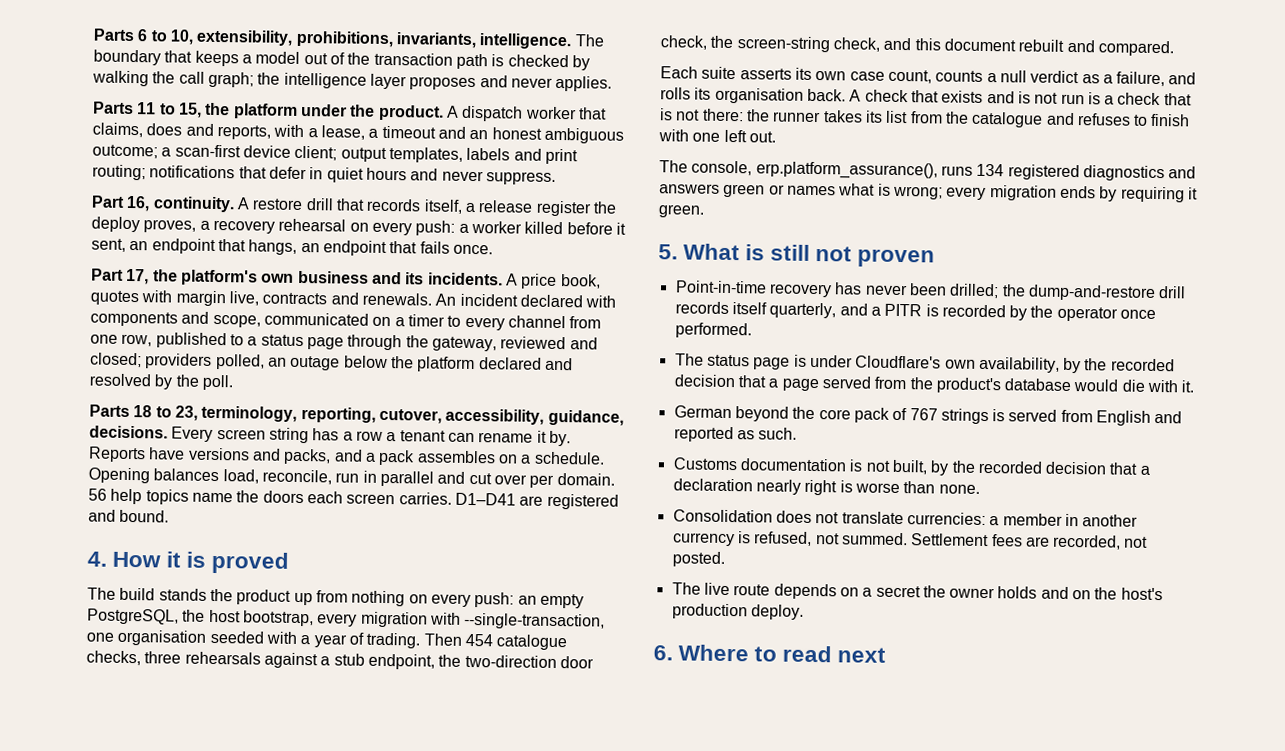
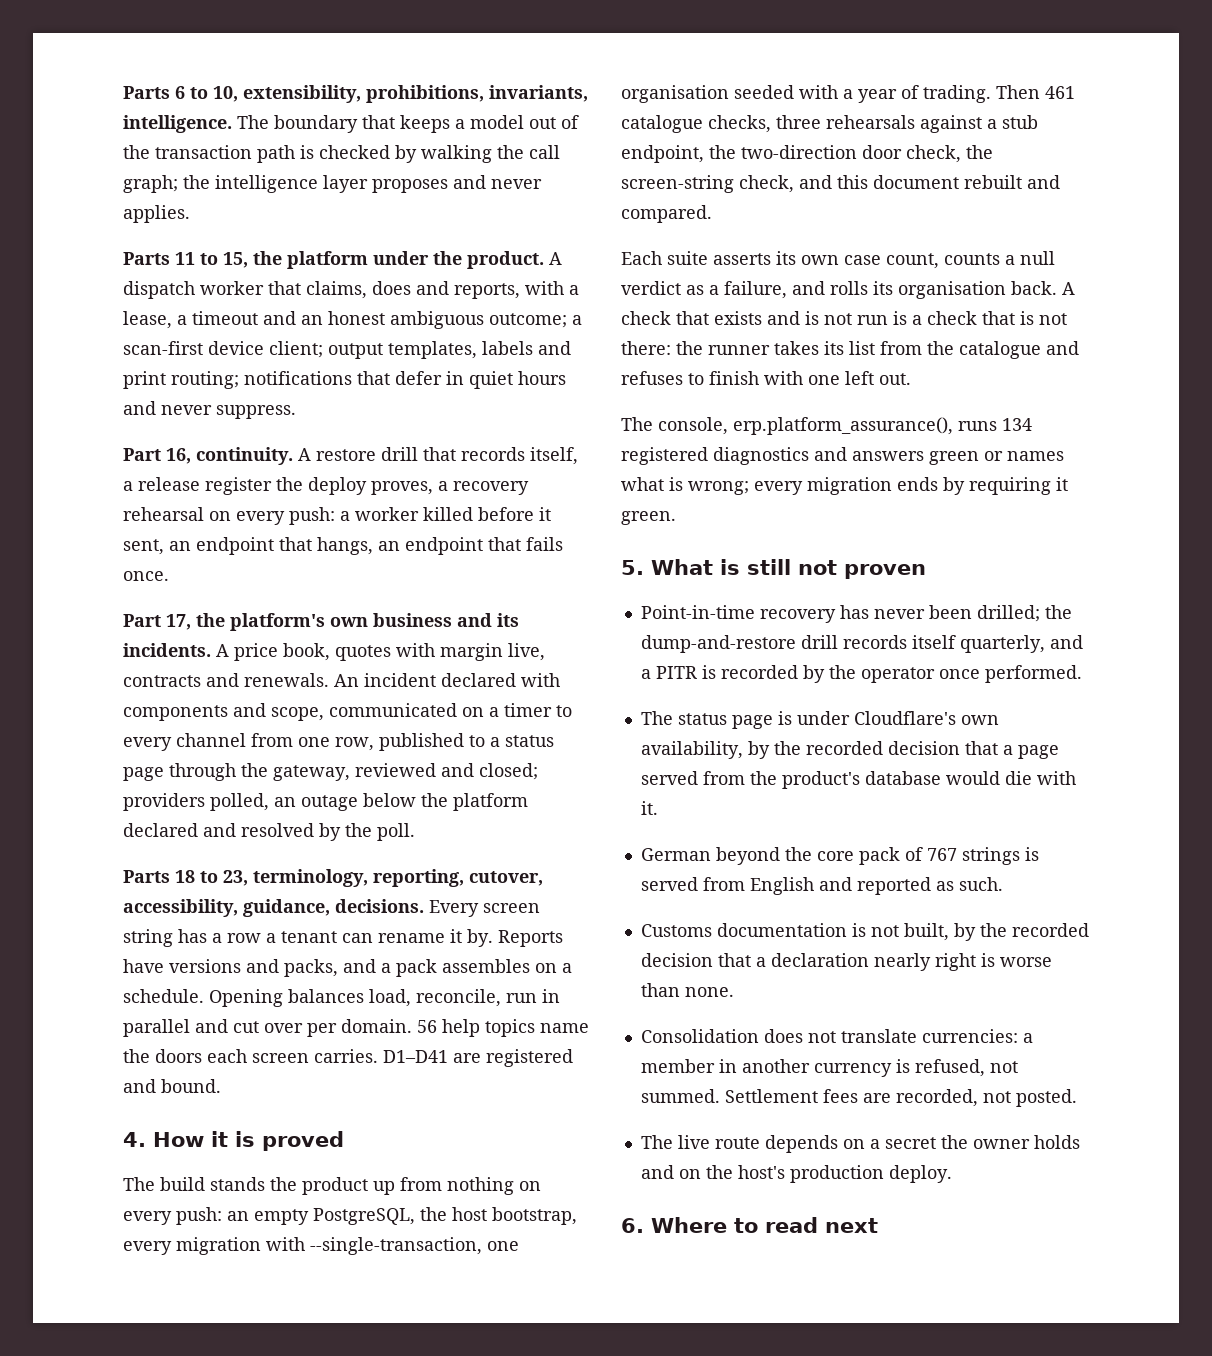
- Then 454 catalogue checks, three rehearsals against a stub endpoint, the two-direction door check, the screen-string check, and this document rebuilt and compared.
+ Then 461 catalogue checks, three rehearsals against a stub endpoint, the two-direction door check, the screen-string check, and this document rebuilt and compared.

